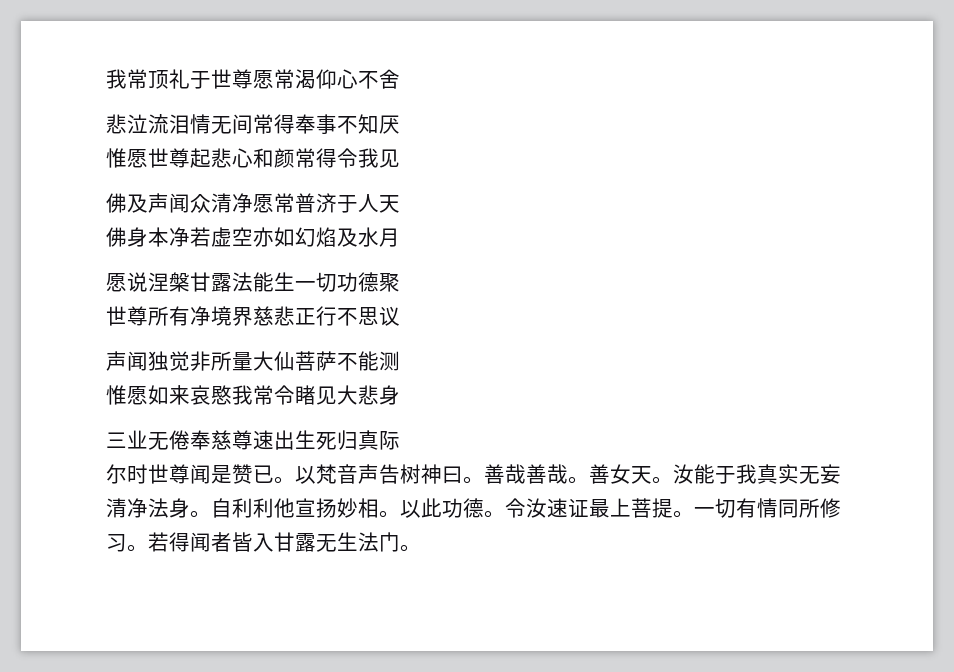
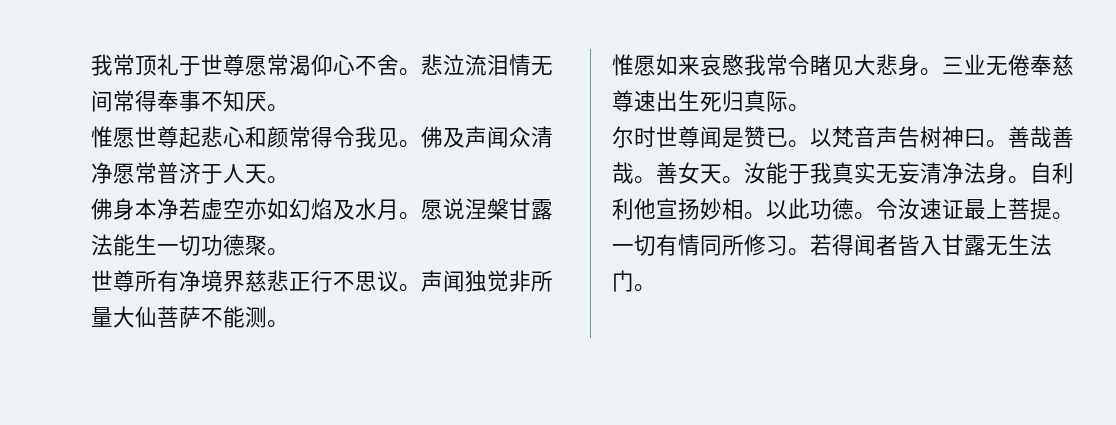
- 我常顶礼于世尊愿常渴仰心不舍
- 悲泣流泪情无间常得奉事不知厌
+ 我常顶礼于世尊愿常渴仰心不舍。悲泣流泪情无间常得奉事不知厌。
- 惟愿世尊起悲心和颜常得令我见
- 佛及声闻众清净愿常普济于人天
+ 惟愿世尊起悲心和颜常得令我见。佛及声闻众清净愿常普济于人天。
- 佛身本净若虚空亦如幻焰及水月
- 愿说涅槃甘露法能生一切功德聚
+ 佛身本净若虚空亦如幻焰及水月。愿说涅槃甘露法能生一切功德聚。
- 世尊所有净境界慈悲正行不思议
- 声闻独觉非所量大仙菩萨不能测
+ 世尊所有净境界慈悲正行不思议。声闻独觉非所量大仙菩萨不能测。
- 惟愿如来哀愍我常令睹见大悲身
- 三业无倦奉慈尊速出生死归真际
+ 惟愿如来哀愍我常令睹见大悲身。三业无倦奉慈尊速出生死归真际。

